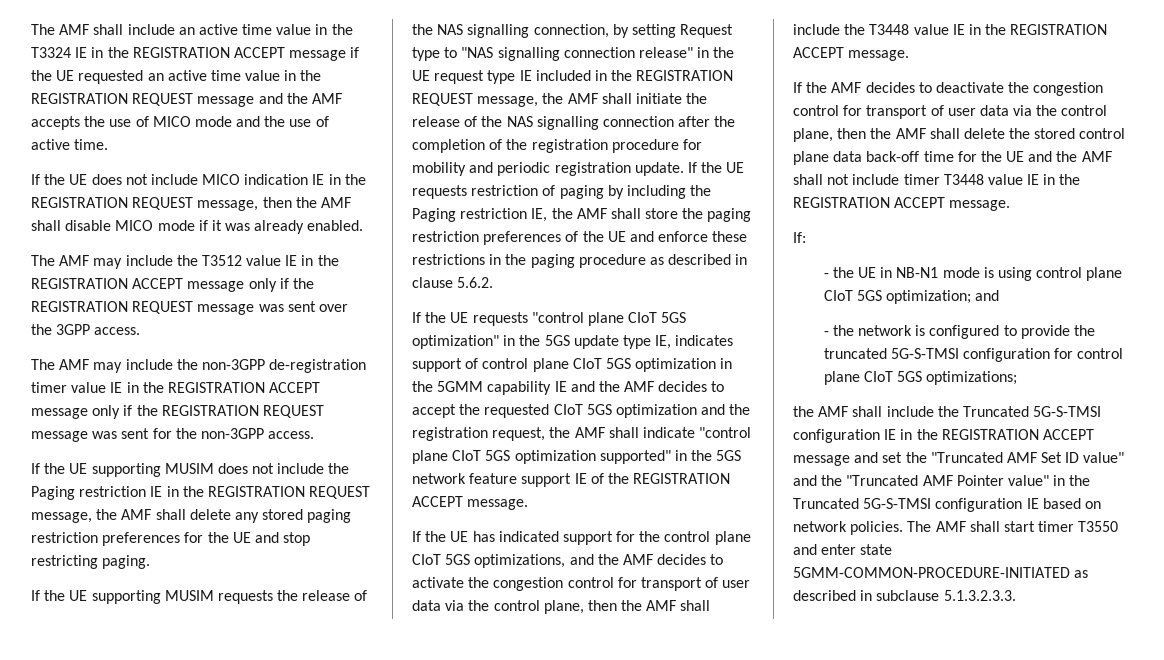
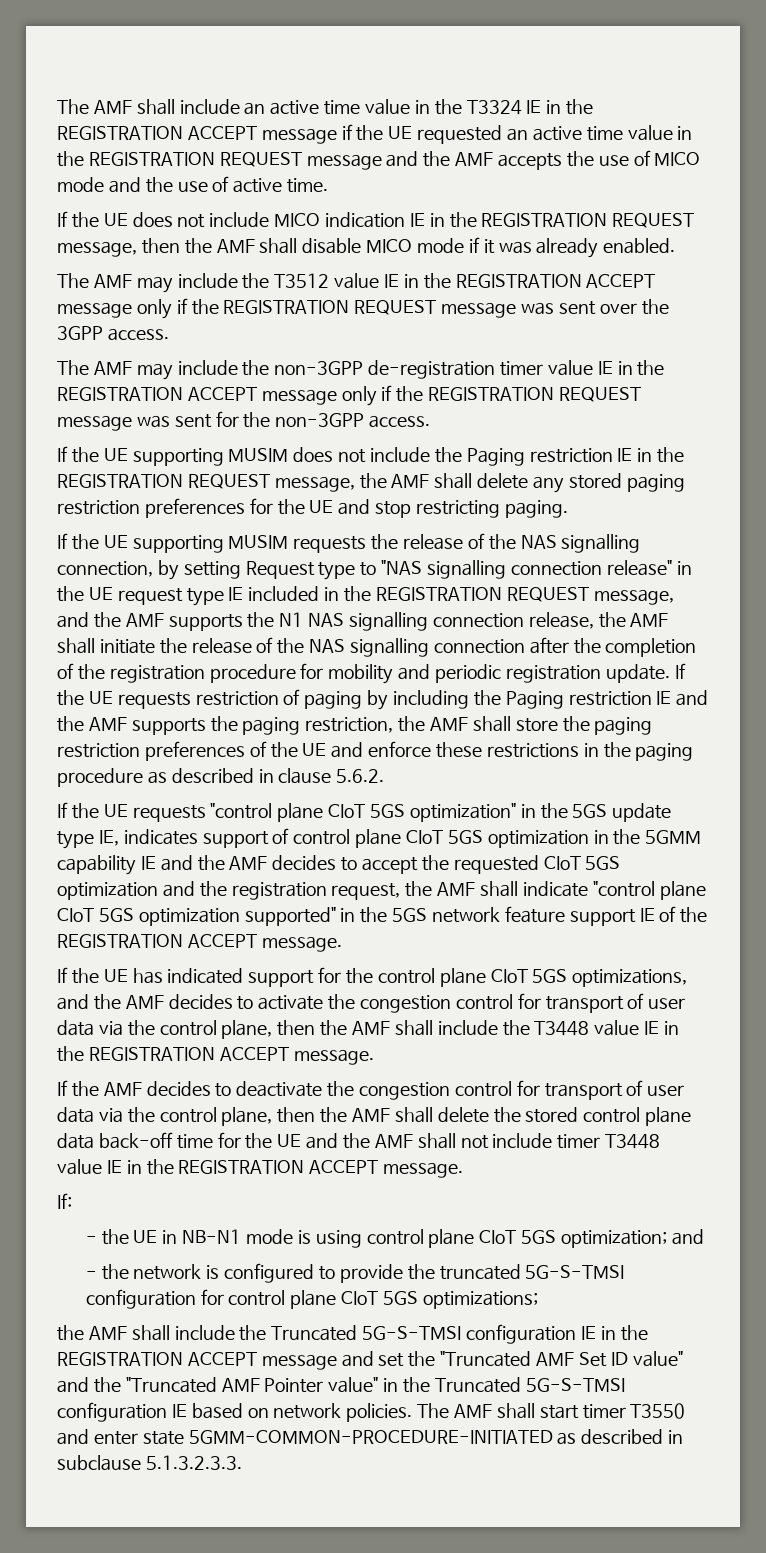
- If the UE supporting MUSIM requests the release of the NAS signalling connection, by setting Request type to "NAS signalling connection release" in the UE request type IE included in the REGISTRATION REQUEST message, the AMF shall initiate the release of the NAS signalling connection after the completion of the registration procedure for mobility and periodic registration update.
+ If the UE supporting MUSIM requests the release of the NAS signalling connection, by setting Request type to "NAS signalling connection release" in the UE request type IE included in the REGISTRATION REQUEST message, and the AMF supports the N1 NAS signalling connection release, the AMF shall initiate the release of the NAS signalling connection after the completion of the registration procedure for mobility and periodic registration update.
- If the UE requests restriction of paging by including the Paging restriction IE, the AMF shall store the paging restriction preferences of the UE and enforce these restrictions in the paging procedure as described in clause 5.6.2.
+ If the UE requests restriction of paging by including the Paging restriction IE and the AMF supports the paging restriction, the AMF shall store the paging restriction preferences of the UE and enforce these restrictions in the paging procedure as described in clause 5.6.2.

